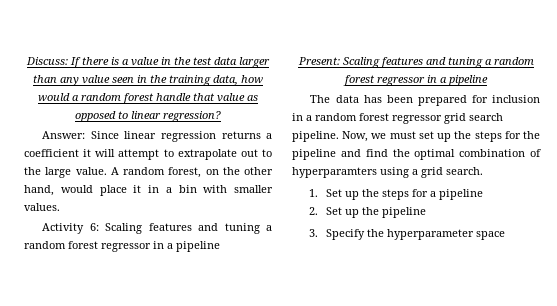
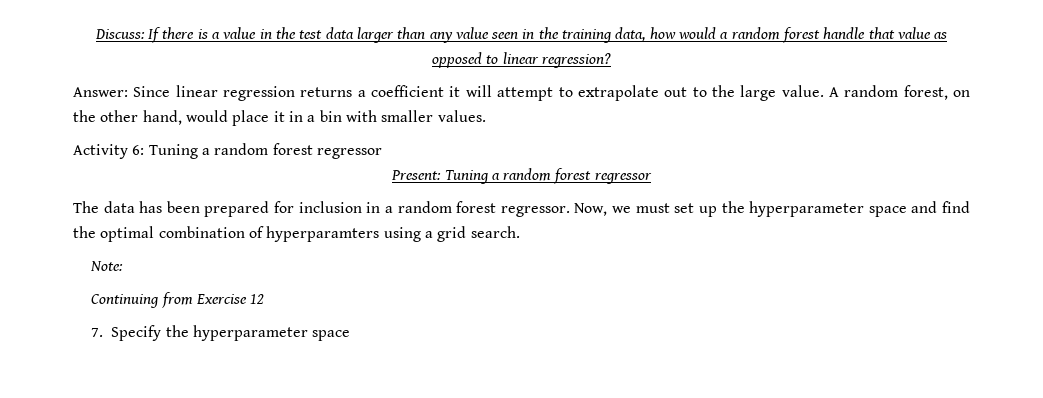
- Activity 6: Scaling features and tuning a random forest regressor in a pipeline
- Present: Scaling features and tuning a random forest regressor in a pipeline
+ Activity 6: Tuning a random forest regressor
+ Present: Tuning a random forest regressor
- The data has been prepared for inclusion in a random forest regressor grid search pipeline.
+ The data has been prepared for inclusion in a random forest regressor.
- Now, we must set up the steps for the pipeline and find the optimal combination of hyperparamters using a grid search.
+ Now, we must set up the hyperparameter space and find the optimal combination of hyperparamters using a grid search.
- 1. Set up the steps for a pipeline
- 2. Set up the pipeline
- 3. Specify the hyperparameter space
+ Note:
+ Continuing from Exercise 12
+ 7. Specify the hyperparameter space

